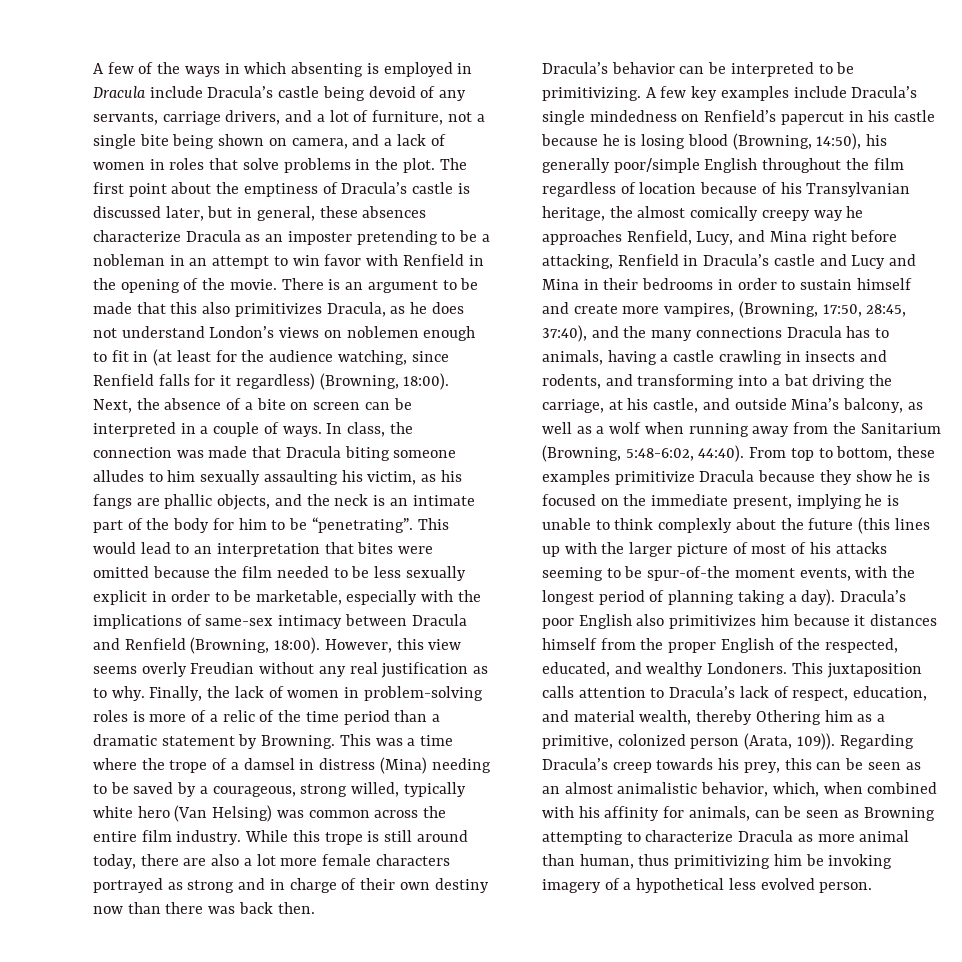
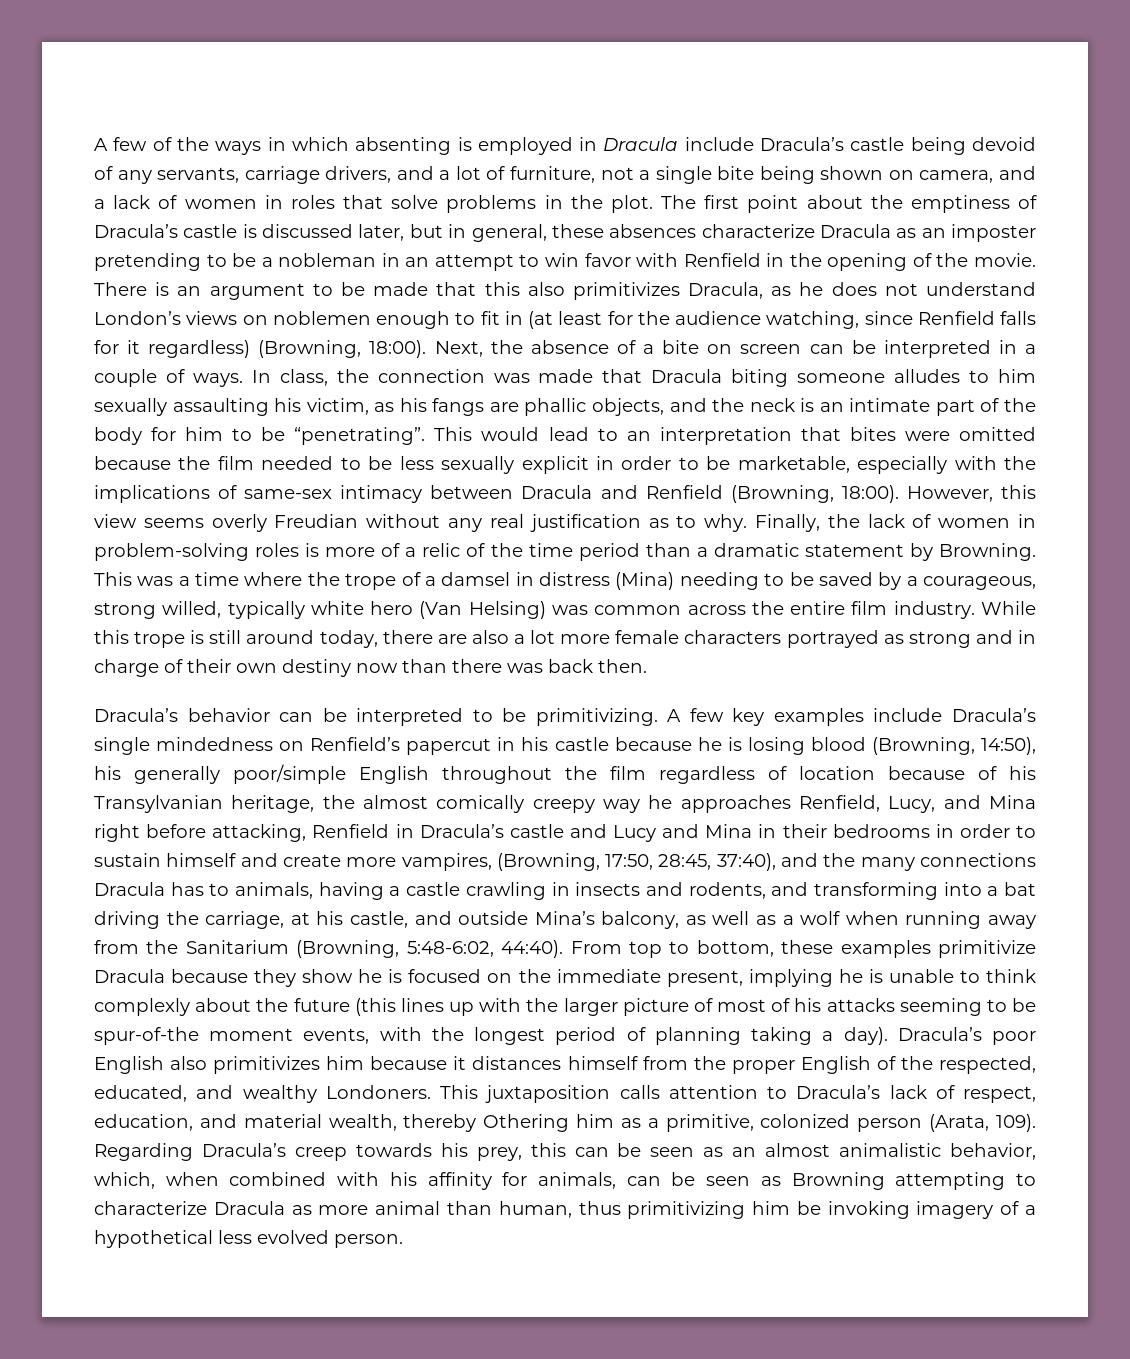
- This juxtaposition calls attention to Dracula’s lack of respect, education, and material wealth, thereby Othering him as a primitive, colonized person (Arata, 109)).
+ This juxtaposition calls attention to Dracula’s lack of respect, education, and material wealth, thereby Othering him as a primitive, colonized person (Arata, 109).

